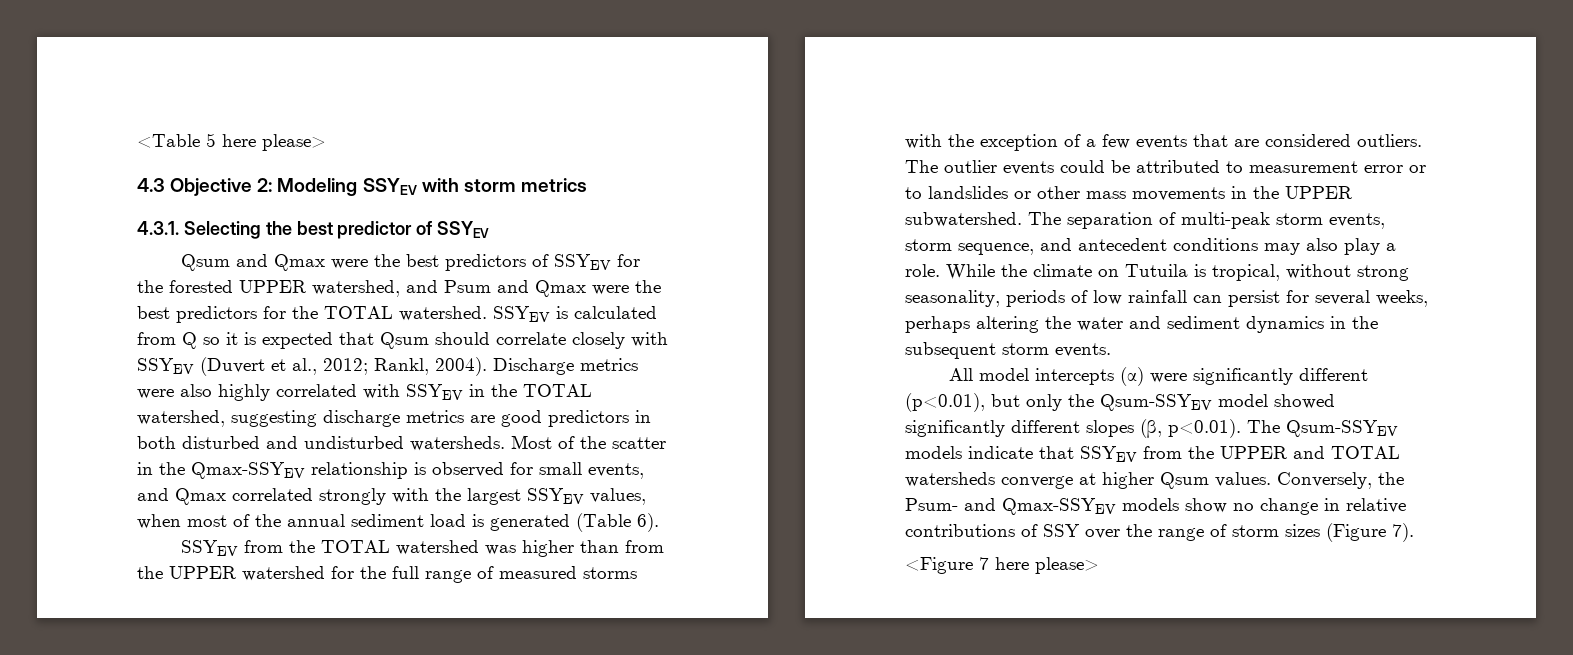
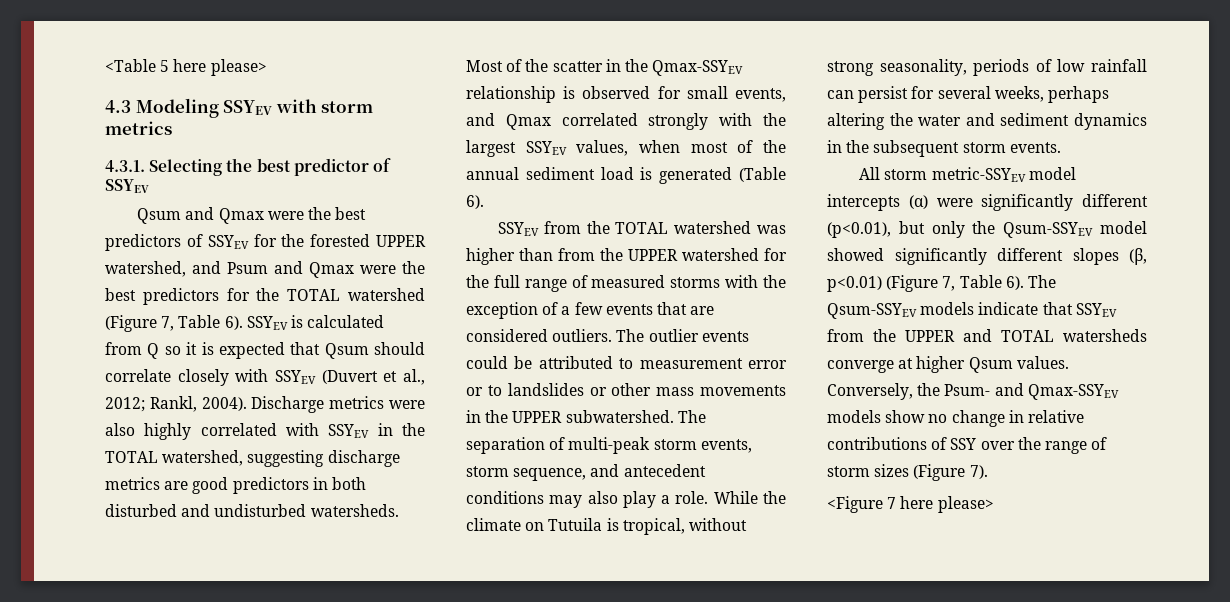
- 4.3 Objective 2: Modeling SSYEV with storm metrics
+ 4.3 Modeling SSYEV with storm metrics
- Qsum and Qmax were the best predictors of SSYEV for the forested UPPER watershed, and Psum and Qmax were the best predictors for the TOTAL watershed.
+ Qsum and Qmax were the best predictors of SSYEV for the forested UPPER watershed, and Psum and Qmax were the best predictors for the TOTAL watershed (Figure 7, Table 6).
- All model intercepts (α) were significantly different (p<0.01), but only the Qsum-SSYEV model showed significantly different slopes (β, p<0.01). The Qsum-SSYEV models indicate that SSYEV from the UPPER and TOTAL watersheds converge at higher Qsum values.
+ All storm metric-SSYEV model intercepts (α) were significantly different (p<0.01), but only the Qsum-SSYEV model showed significantly different slopes (β, p<0.01) (Figure 7, Table 6). The Qsum-SSYEV models indicate that SSYEV from the UPPER and TOTAL watersheds converge at higher Qsum values.

